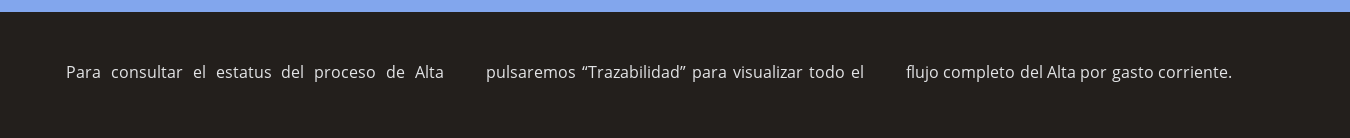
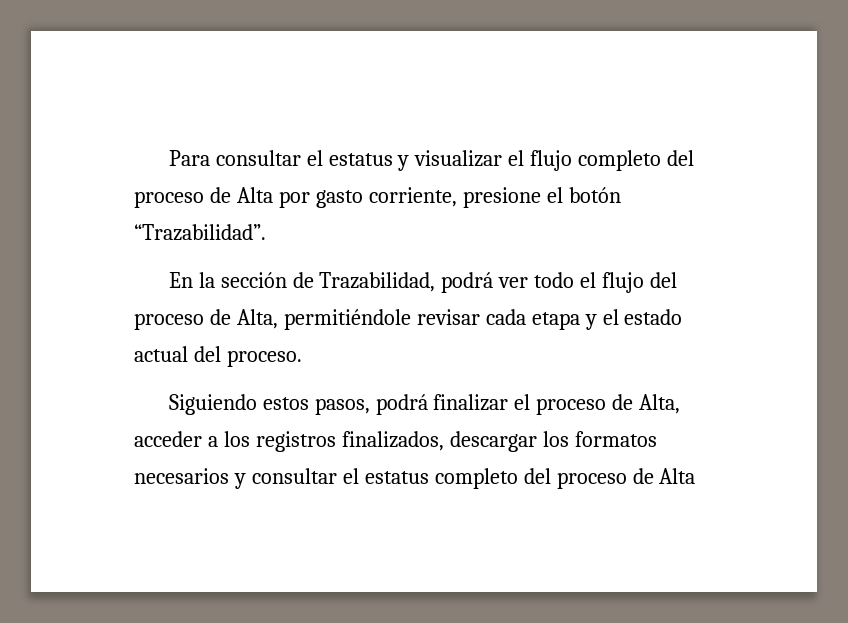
- Para consultar el estatus del proceso de Alta pulsaremos “Trazabilidad” para visualizar todo el flujo completo del Alta por gasto corriente.
+ Para consultar el estatus y visualizar el flujo completo del proceso de Alta por gasto corriente, presione el botón “Trazabilidad”.
+ En la sección de Trazabilidad, podrá ver todo el flujo del proceso de Alta, permitiéndole revisar cada etapa y el estado actual del proceso.
+ Siguiendo estos pasos, podrá finalizar el proceso de Alta, acceder a los registros finalizados, descargar los formatos necesarios y consultar el estatus completo del proceso de Alta

